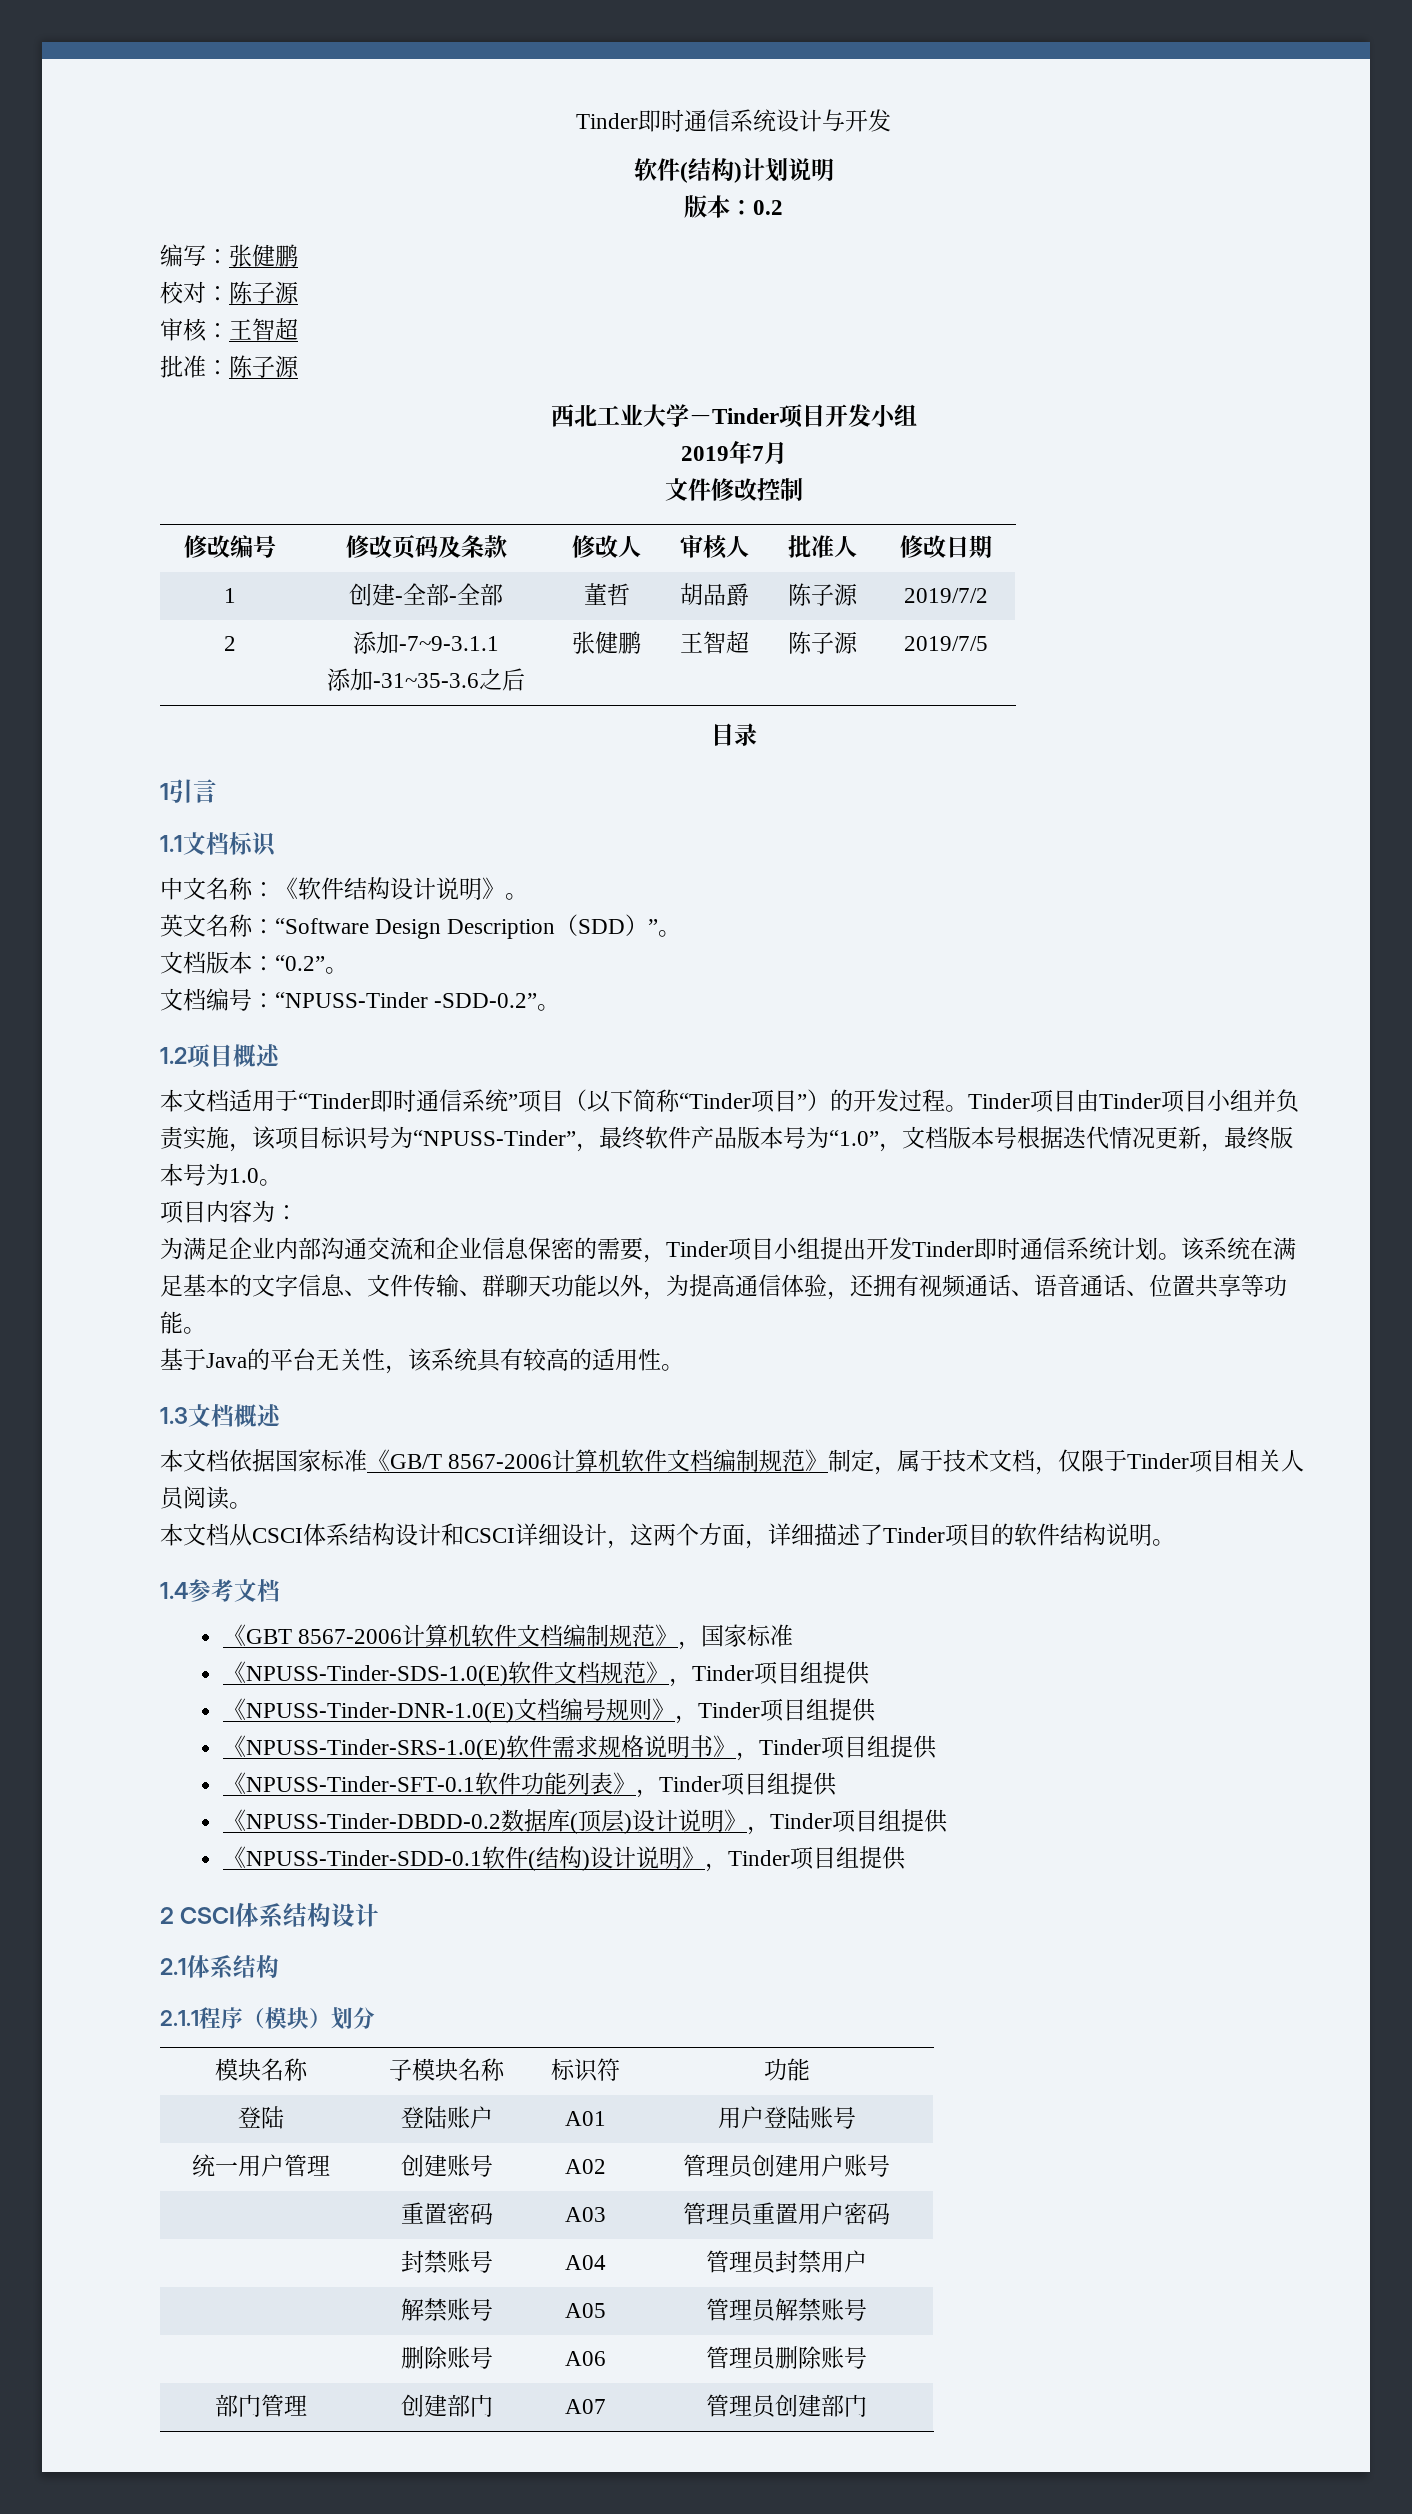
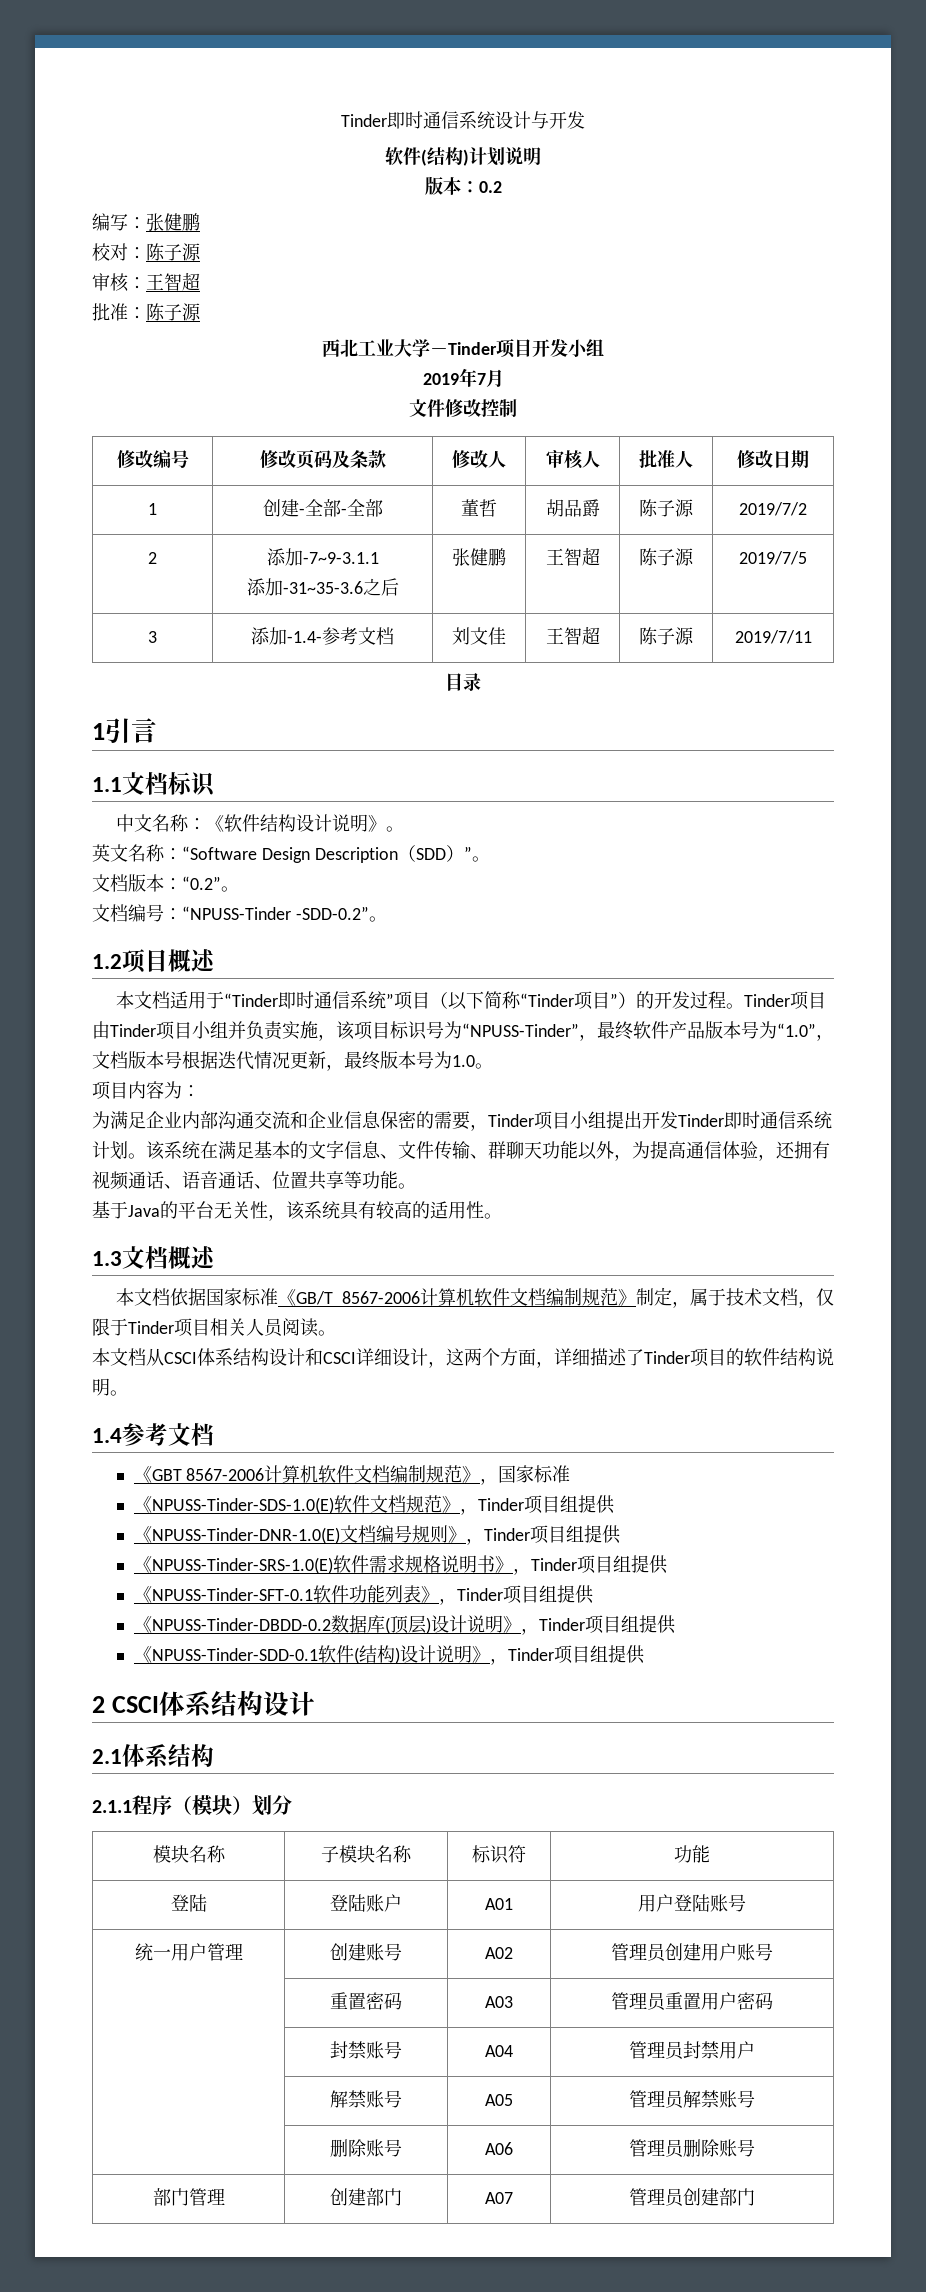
+ 3 | 添加-1.4-参考文档 | 刘文佳 | 王智超 | 陈子源 | 2019/7/11

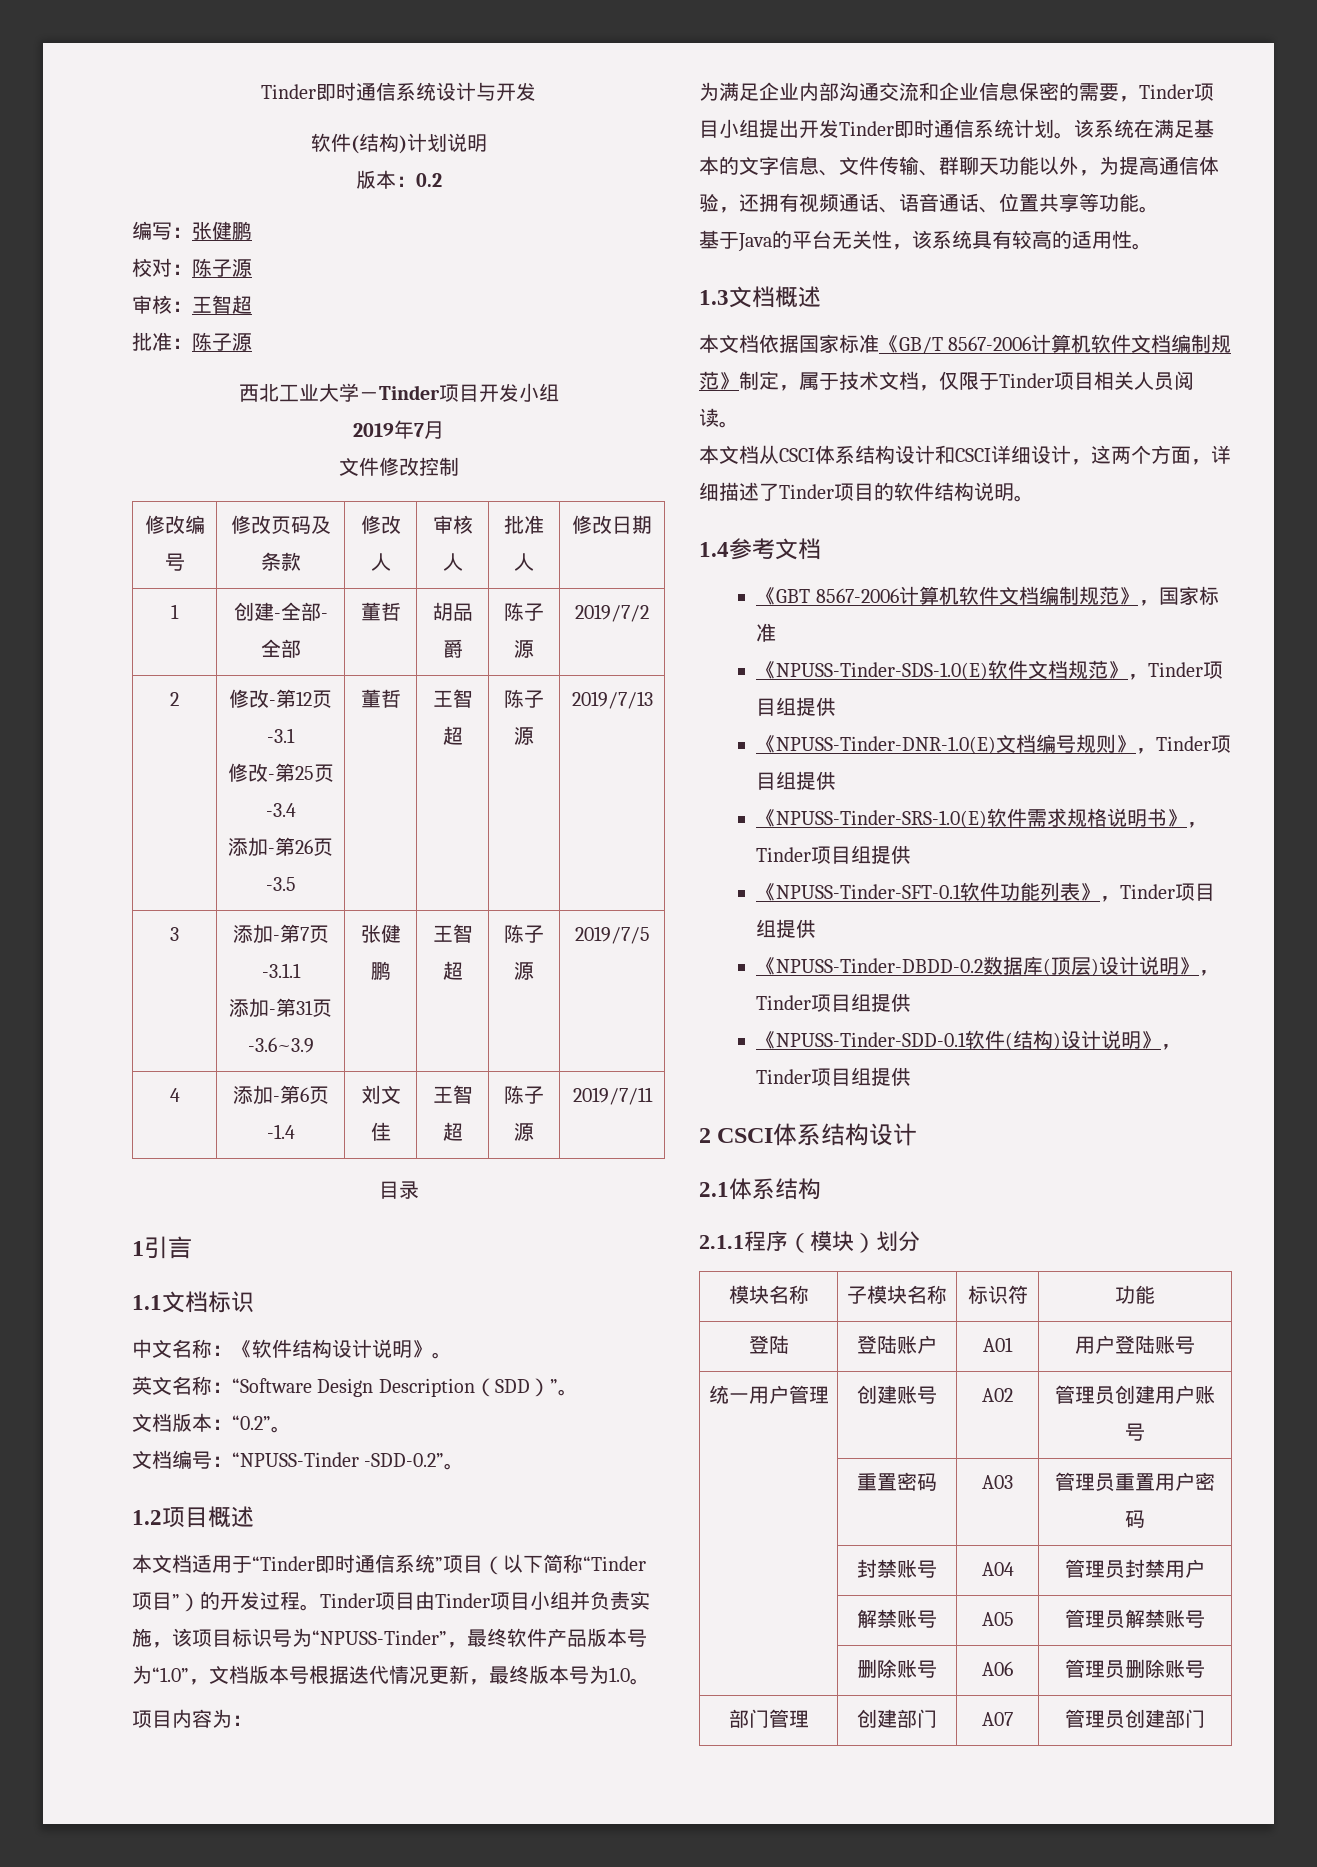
- 2 | 添加-7~9-3.1.1
- 添加-31~35-3.6之后 | 张健鹏 | 王智超 | 陈子源 | 2019/7/5
+ 2 | 修改-第12页-3.1
+ 修改-第25页-3.4
+ 添加-第26页-3.5 | 董哲 | 王智超 | 陈子源 | 2019/7/13
+ 3 | 添加-第7页-3.1.1
+ 添加-第31页-3.6~3.9 | 张健鹏 | 王智超 | 陈子源 | 2019/7/5
- 3 | 添加-1.4-参考文档 | 刘文佳 | 王智超 | 陈子源 | 2019/7/11
+ 4 | 添加-第6页-1.4 | 刘文佳 | 王智超 | 陈子源 | 2019/7/11

